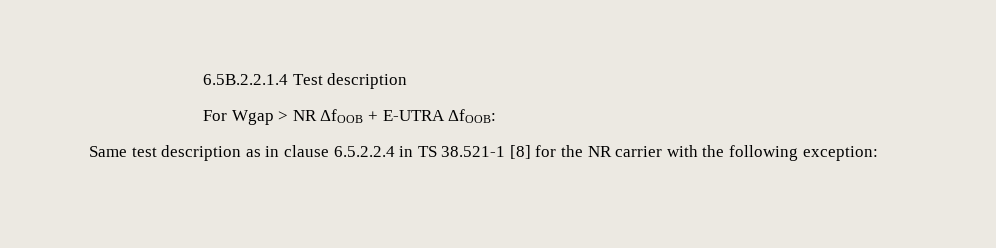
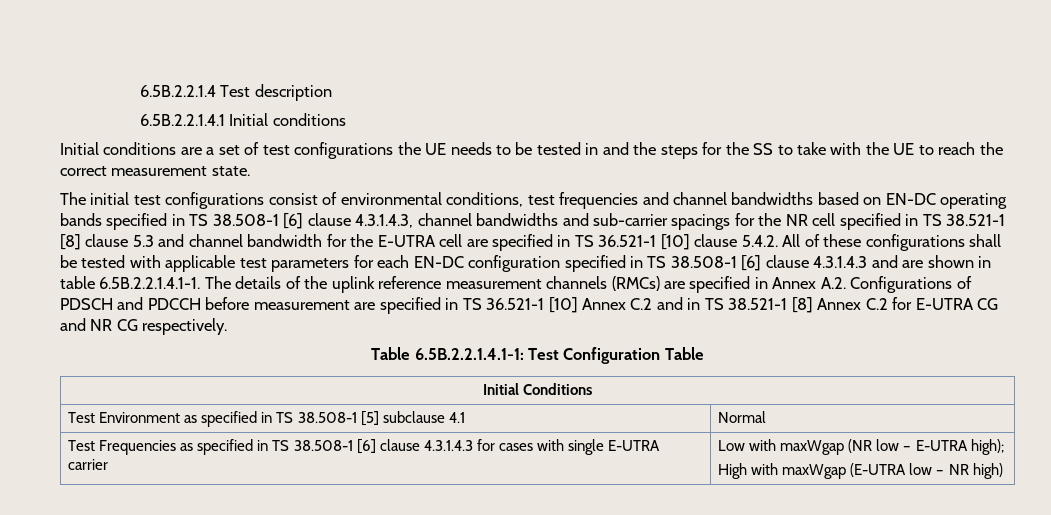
- For Wgap > NR ΔfOOB + E-UTRA ΔfOOB:
- Same test description as in clause 6.5.2.2.4 in TS 38.521-1 [8] for the NR carrier with the following exception:
+ 6.5B.2.2.1.4.1 Initial conditions
+ Initial conditions are a set of test configurations the UE needs to be tested in and the steps for the SS to take with the UE to reach the correct measurement state.
+ The initial test configurations consist of environmental conditions, test frequencies and channel bandwidths based on EN-DC operating bands specified in TS 38.508-1 [6] clause 4.3.1.4.3, channel bandwidths and sub-carrier spacings for the NR cell specified in TS 38.521-1 [8] clause 5.3 and channel bandwidth for the E-UTRA cell are specified in TS 36.521-1 [10] clause 5.4.2. All of these configurations shall be tested with applicable test parameters for each EN-DC configuration specified in TS 38.508-1 [6] clause 4.3.1.4.3 and are shown in table 6.5B.2.2.1.4.1-1. The details of the uplink reference measurement channels (RMCs) are specified in Annex A.2. Configurations of PDSCH and PDCCH before measurement are specified in TS 36.521-1 [10] Annex C.2 and in TS 38.521-1 [8] Annex C.2 for E-UTRA CG and NR CG respectively.
+ Table 6.5B.2.2.1.4.1-1: Test Configuration Table
+ Initial Conditions
+ Test Environment as specified in TS 38.508-1 [5] subclause 4.1 | Normal
+ Test Frequencies as specified in TS 38.508-1 [6] clause 4.3.1.4.3 for cases with single E-UTRA carrier | Low with maxWgap (NR low – E-UTRA high);
+ High with maxWgap (E-UTRA low – NR high)

